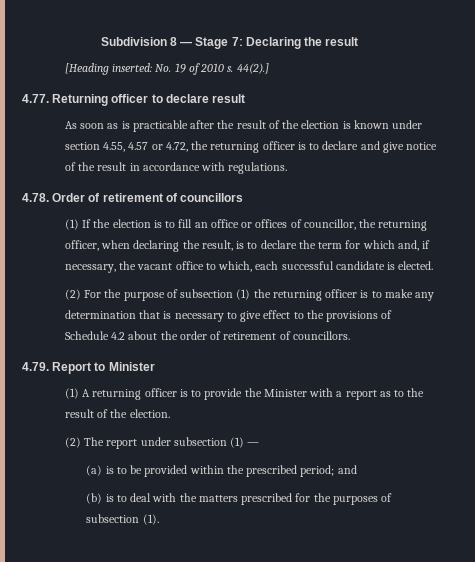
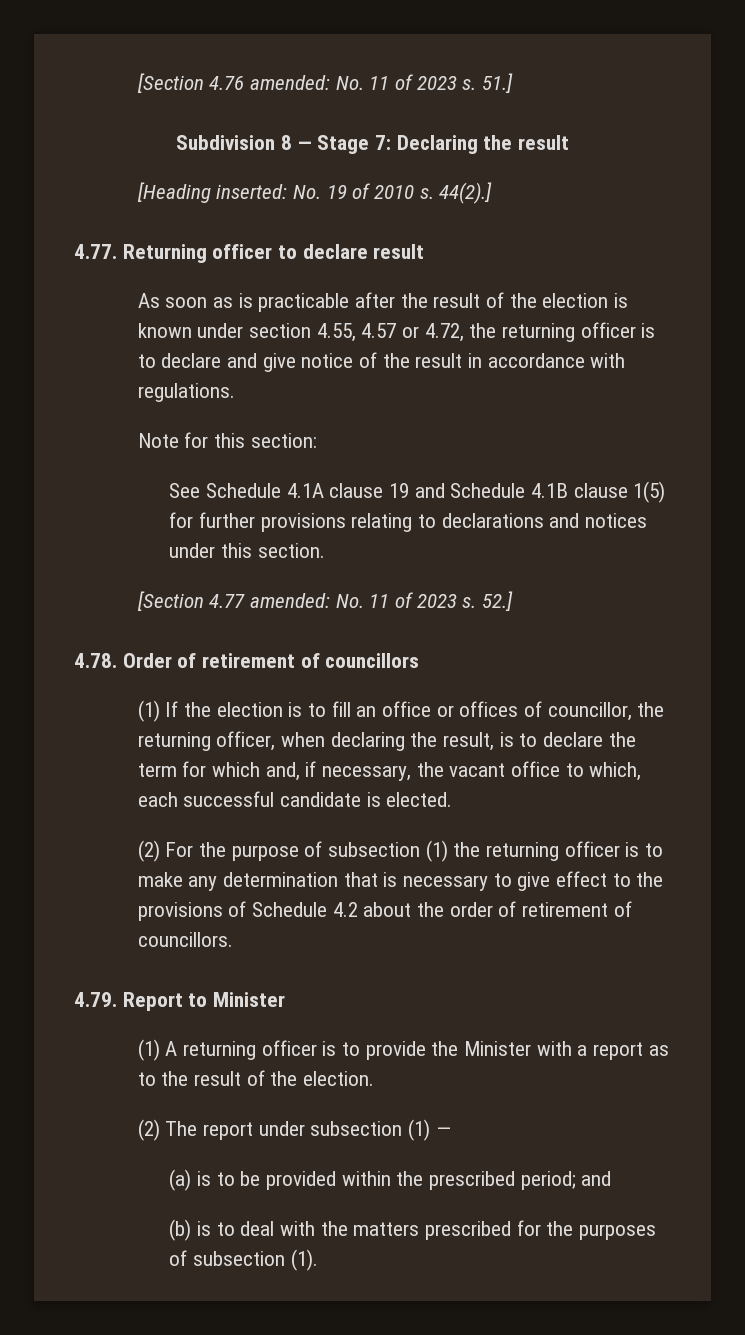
+ [Section 4.76 amended: No. 11 of 2023 s. 51.]
+ Note for this section:
+ See Schedule 4.1A clause 19 and Schedule 4.1B clause 1(5) for further provisions relating to declarations and notices under this section.
+ [Section 4.77 amended: No. 11 of 2023 s. 52.]

